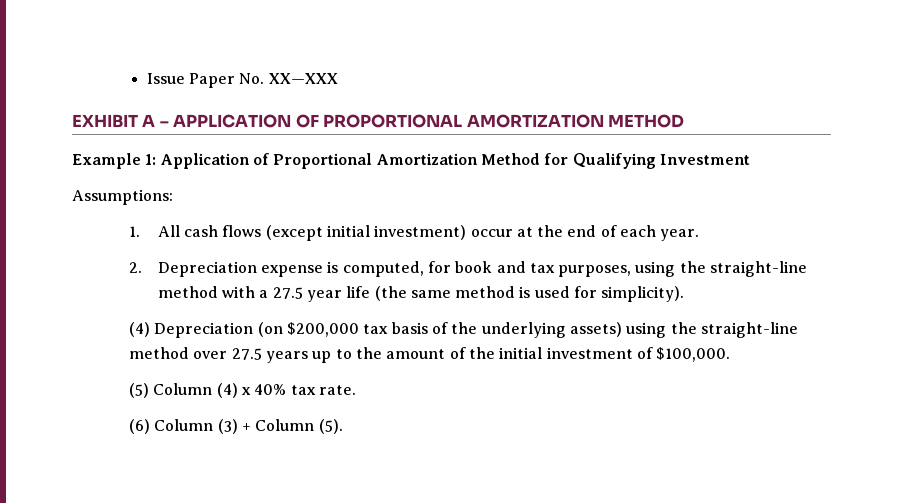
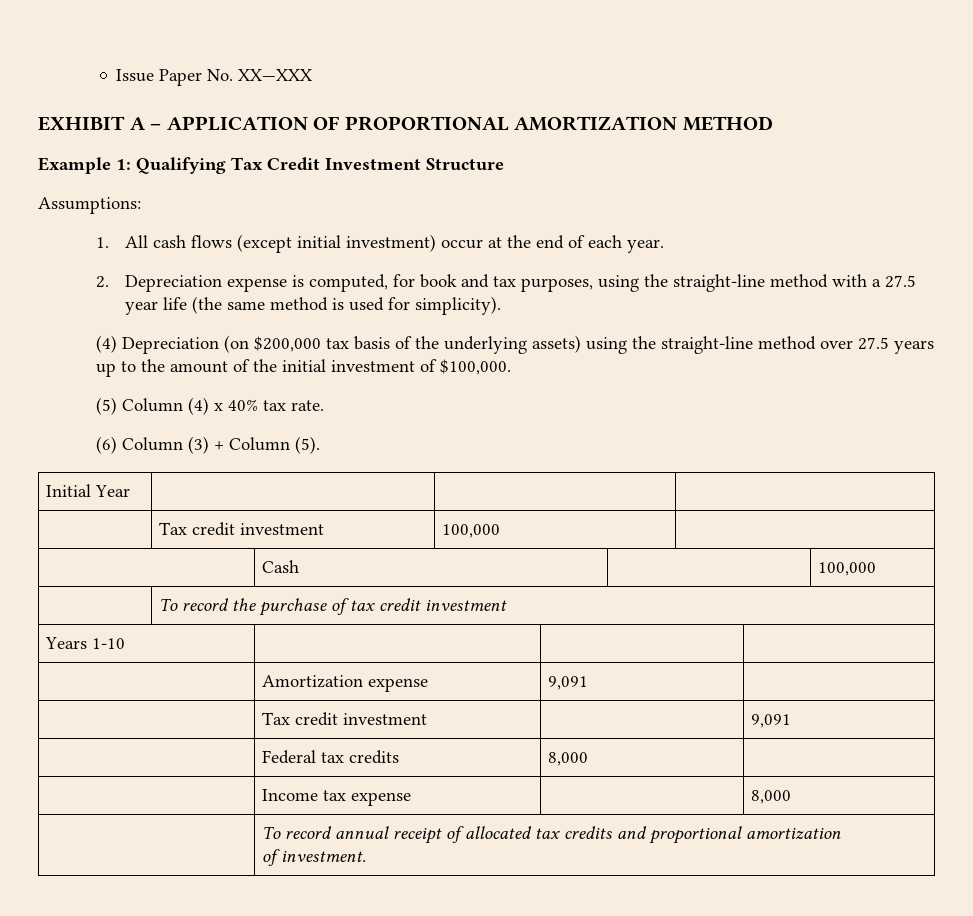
- Example 1: Application of Proportional Amortization Method for Qualifying Investment
+ Example 1: Qualifying Tax Credit Investment Structure
+ Initial Year | | |
+ | Tax credit investment | 100,000 |
+ | Cash | | 100,000
+ | To record the purchase of tax credit investment
+ Years 1-10 | | |
+ | Amortization expense | 9,091 |
+ | Tax credit investment | | 9,091
+ | Federal tax credits | 8,000 |
+ | Income tax expense | | 8,000
+ | To record annual receipt of allocated tax credits and proportional amortization
+ of investment.

